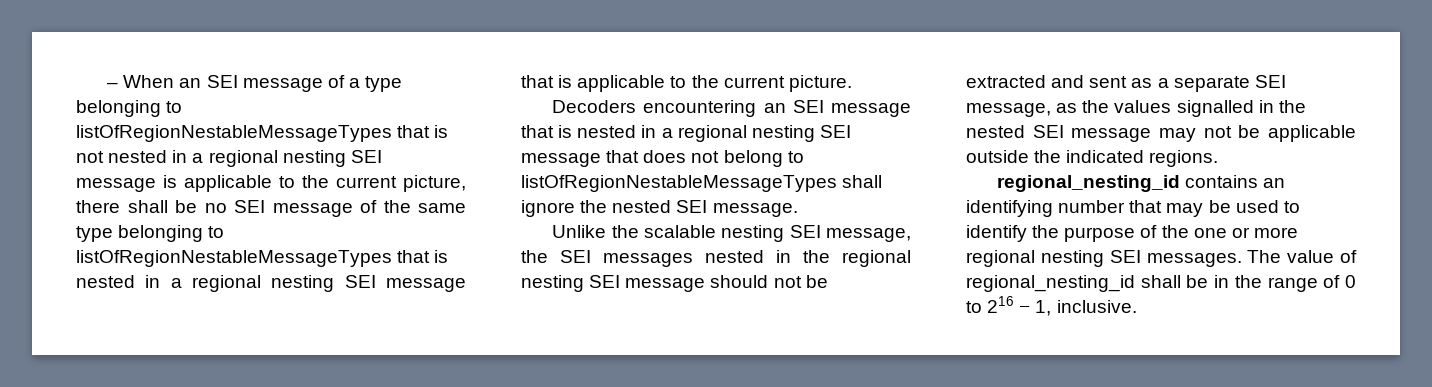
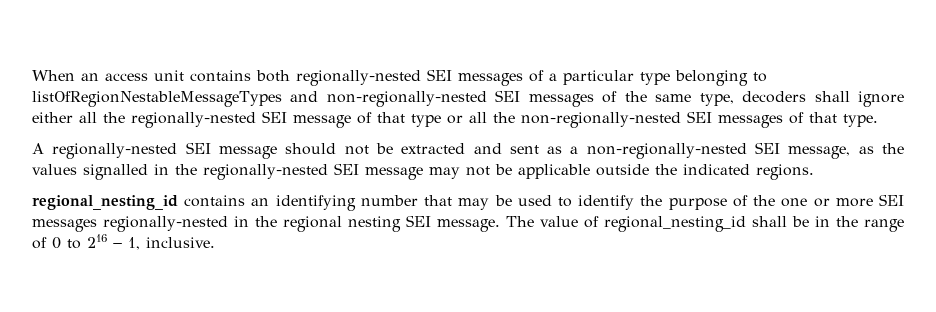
- – When an SEI message of a type belonging to listOfRegionNestableMessageTypes that is not nested in a regional nesting SEI message is applicable to the current picture, there shall be no SEI message of the same type belonging to listOfRegionNestableMessageTypes that is nested in a regional nesting SEI message that is applicable to the current picture.
- Decoders encountering an SEI message that is nested in a regional nesting SEI message that does not belong to listOfRegionNestableMessageTypes shall ignore the nested SEI message.
- Unlike the scalable nesting SEI message, the SEI messages nested in the regional nesting SEI message should not be extracted and sent as a separate SEI message, as the values signalled in the nested SEI message may not be applicable outside the indicated regions.
+ When an access unit contains both regionally-nested SEI messages of a particular type belonging to listOfRegionNestableMessageTypes and non-regionally-nested SEI messages of the same type, decoders shall ignore either all the regionally-nested SEI message of that type or all the non-regionally-nested SEI messages of that type.
+ A regionally-nested SEI message should not be extracted and sent as a non-regionally-nested SEI message, as the values signalled in the regionally-nested SEI message may not be applicable outside the indicated regions.
- regional_nesting_id contains an identifying number that may be used to identify the purpose of the one or more regional nesting SEI messages.
+ regional_nesting_id contains an identifying number that may be used to identify the purpose of the one or more SEI messages regionally-nested in the regional nesting SEI message.

